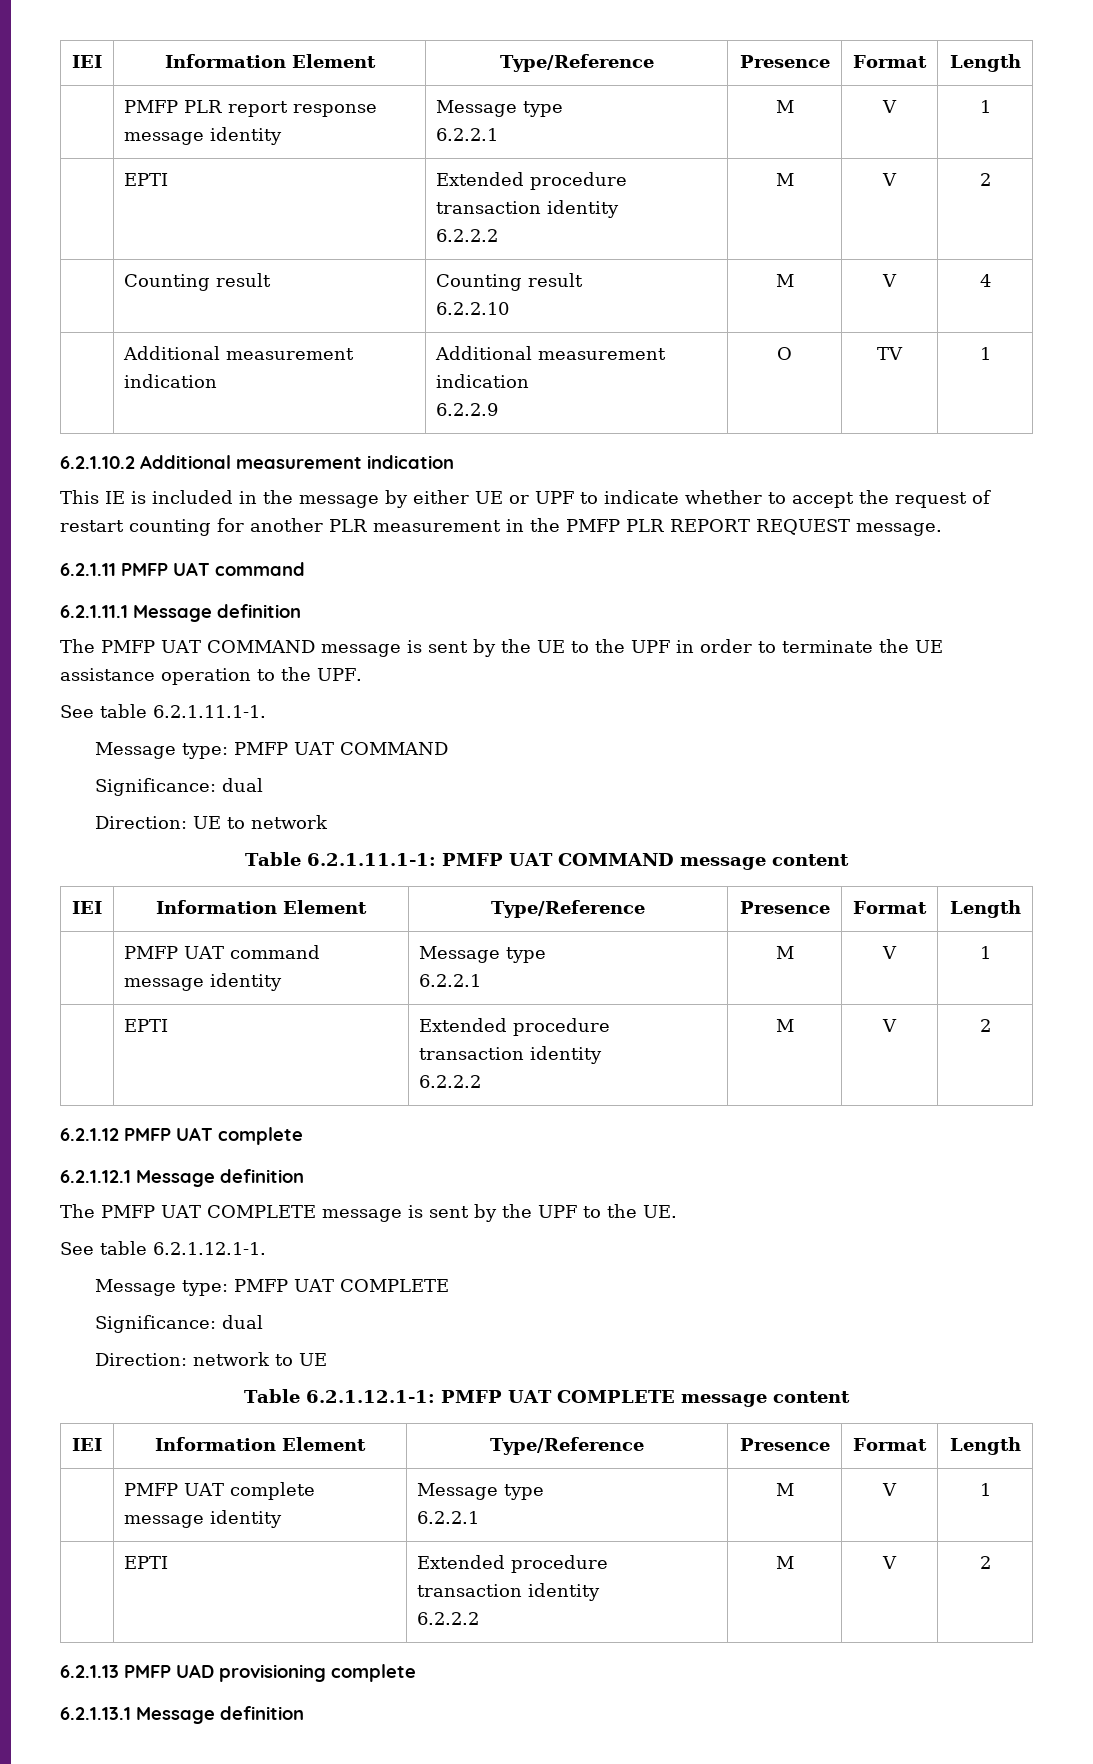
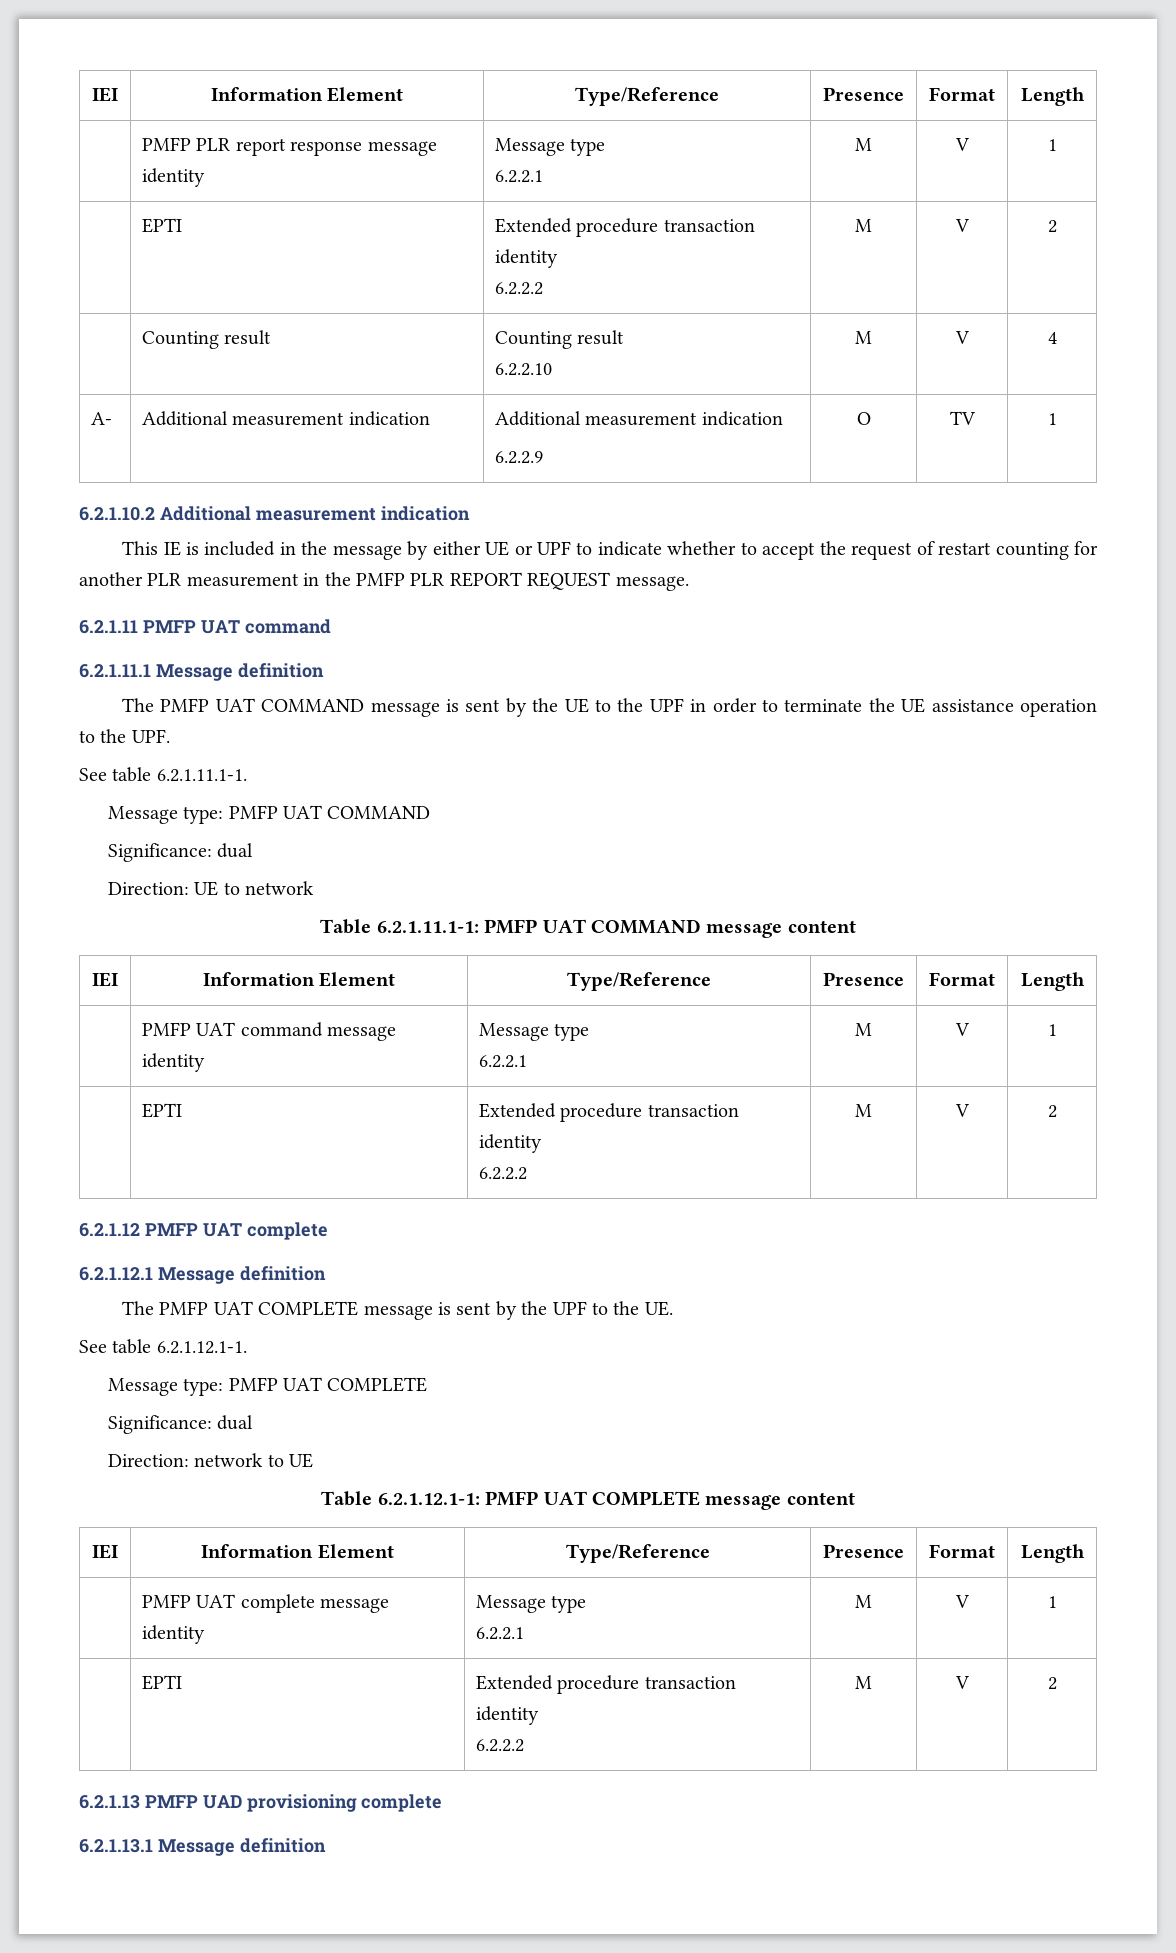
- | Additional measurement indication | Additional measurement indication
+ A- | Additional measurement indication | Additional measurement indication

